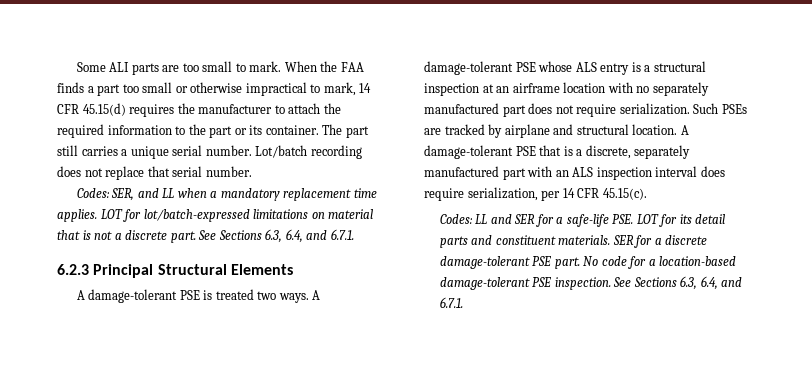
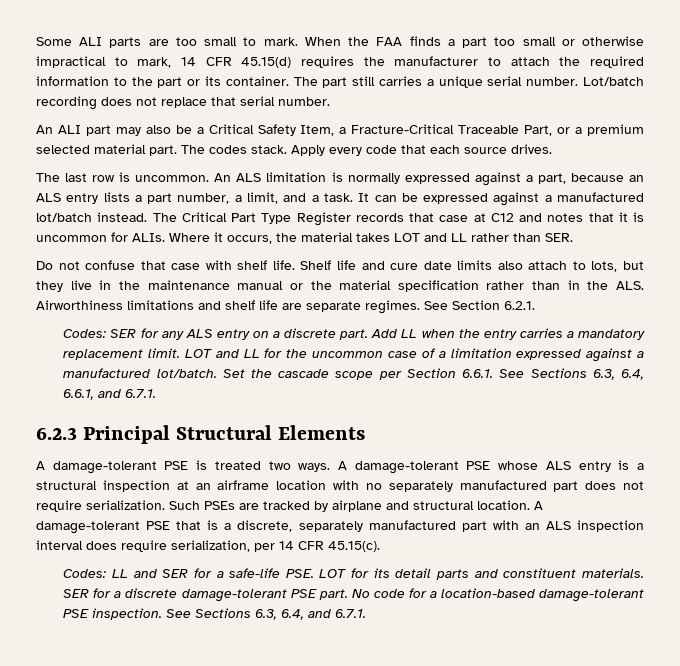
- Codes: SER, and LL when a mandatory replacement time applies. LOT for lot/batch-expressed limitations on material that is not a discrete part. See Sections 6.3, 6.4, and 6.7.1.
+ An ALI part may also be a Critical Safety Item, a Fracture-Critical Traceable Part, or a premium selected material part. The codes stack. Apply every code that each source drives.
+ The last row is uncommon. An ALS limitation is normally expressed against a part, because an ALS entry lists a part number, a limit, and a task. It can be expressed against a manufactured lot/batch instead. The Critical Part Type Register records that case at C12 and notes that it is uncommon for ALIs. Where it occurs, the material takes LOT and LL rather than SER.
+ Do not confuse that case with shelf life. Shelf life and cure date limits also attach to lots, but they live in the maintenance manual or the material specification rather than in the ALS. Airworthiness limitations and shelf life are separate regimes. See Section 6.2.1.
+ Codes: SER for any ALS entry on a discrete part. Add LL when the entry carries a mandatory replacement limit. LOT and LL for the uncommon case of a limitation expressed against a manufactured lot/batch. Set the cascade scope per Section 6.6.1. See Sections 6.3, 6.4, 6.6.1, and 6.7.1.

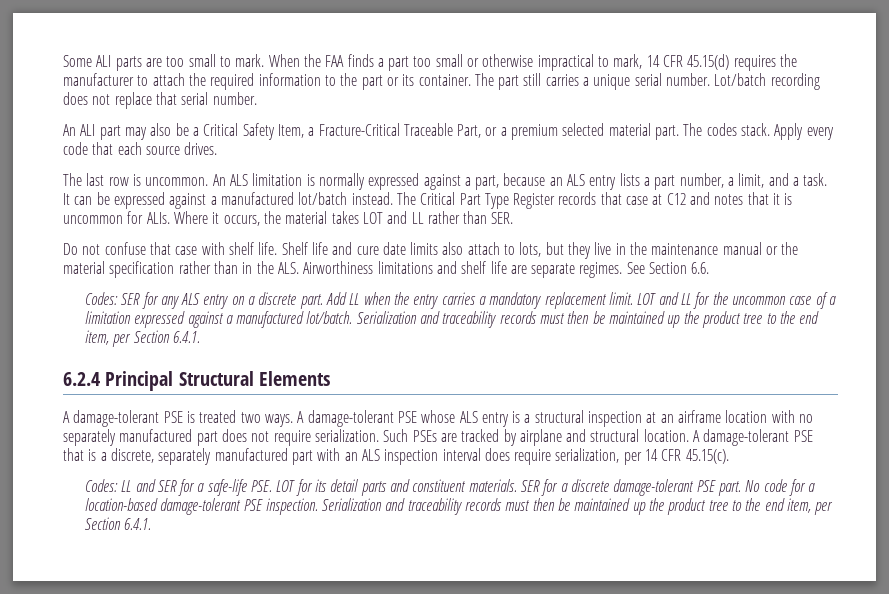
- See Section 6.2.1.
+ See Section 6.6.
- LOT and LL for the uncommon case of a limitation expressed against a manufactured lot/batch. Set the cascade scope per Section 6.6.1. See Sections 6.3, 6.4, 6.6.1, and 6.7.1.
- 6.2.3 Principal Structural Elements
+ LOT and LL for the uncommon case of a limitation expressed against a manufactured lot/batch. Serialization and traceability records must then be maintained up the product tree to the end item, per Section 6.4.1.
+ 6.2.4 Principal Structural Elements
- No code for a location-based damage-tolerant PSE inspection. See Sections 6.3, 6.4, and 6.7.1.
+ No code for a location-based damage-tolerant PSE inspection. Serialization and traceability records must then be maintained up the product tree to the end item, per Section 6.4.1.

